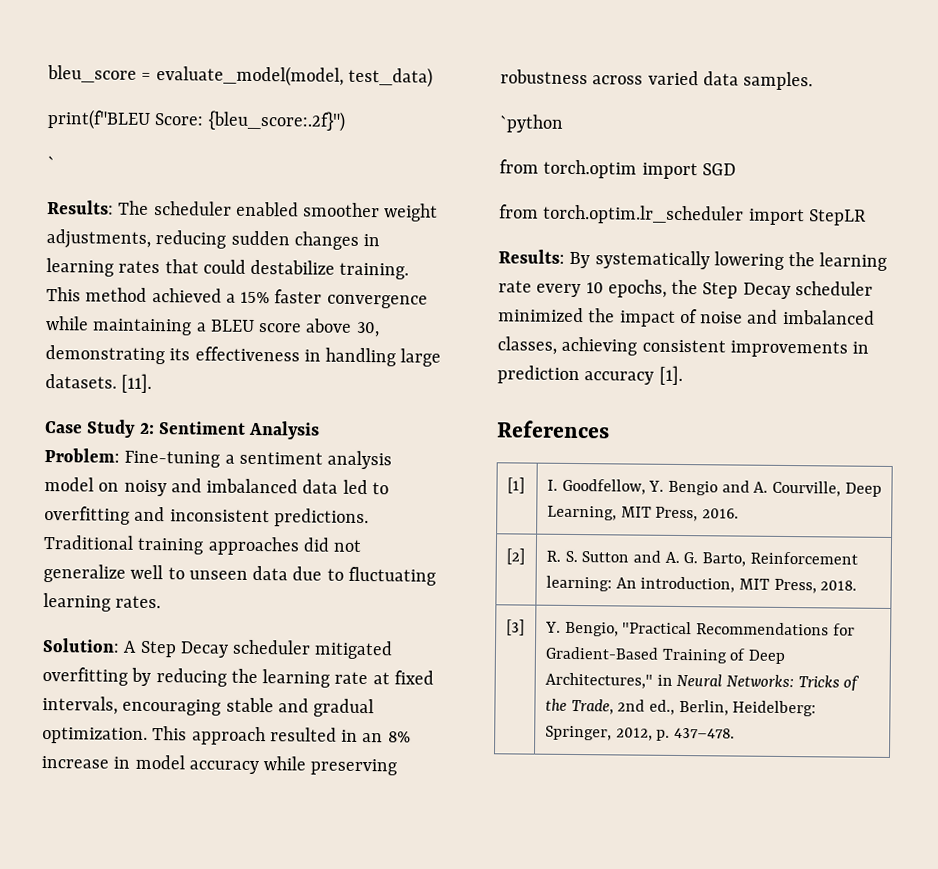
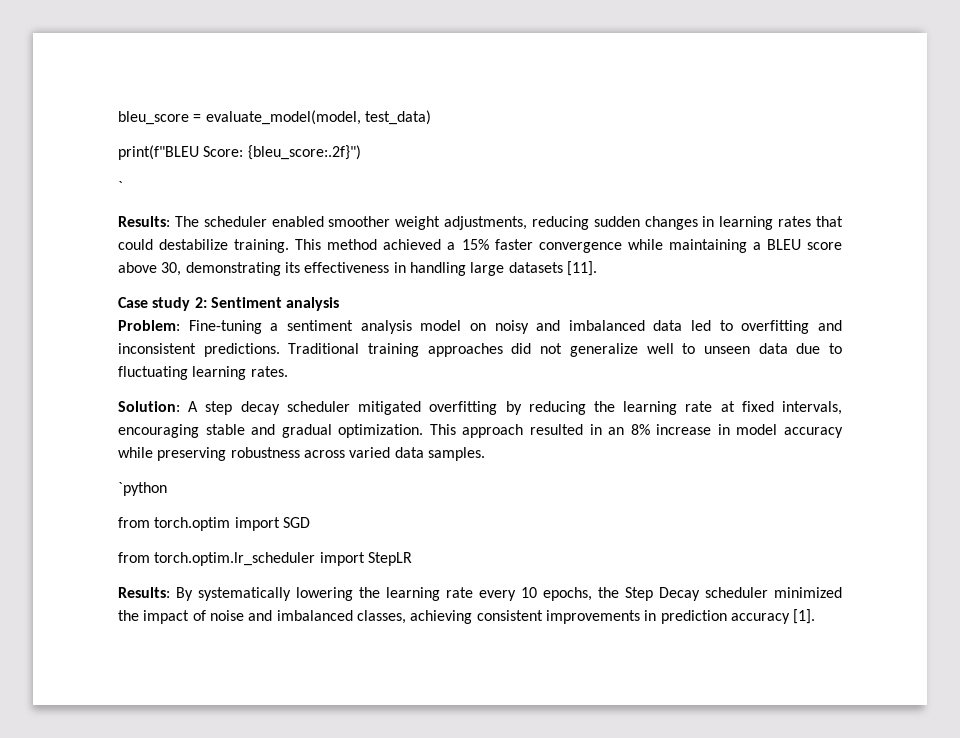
- This method achieved a 15% faster convergence while maintaining a BLEU score above 30, demonstrating its effectiveness in handling large datasets. [11].
+ This method achieved a 15% faster convergence while maintaining a BLEU score above 30, demonstrating its effectiveness in handling large datasets [11].
- Case Study 2: Sentiment Analysis
+ Case study 2: Sentiment analysis
- Solution: A Step Decay scheduler mitigated overfitting by reducing the learning rate at fixed intervals, encouraging stable and gradual optimization.
+ Solution: A step decay scheduler mitigated overfitting by reducing the learning rate at fixed intervals, encouraging stable and gradual optimization.
- References
- [1] | I. Goodfellow, Y. Bengio and A. Courville, Deep Learning, MIT Press, 2016.
- [2] | R. S. Sutton and A. G. Barto, Reinforcement learning: An introduction, MIT Press, 2018.
- [3] | Y. Bengio, "Practical Recommendations for Gradient-Based Training of Deep Architectures," in Neural Networks: Tricks of the Trade, 2nd ed., Berlin, Heidelberg: Springer, 2012, p. 437–478.

